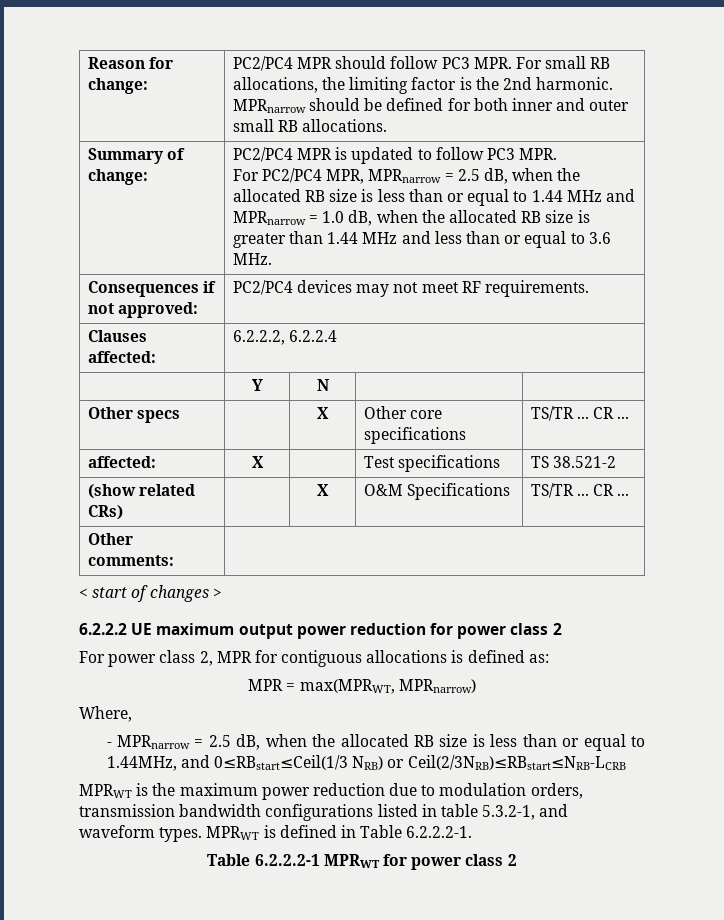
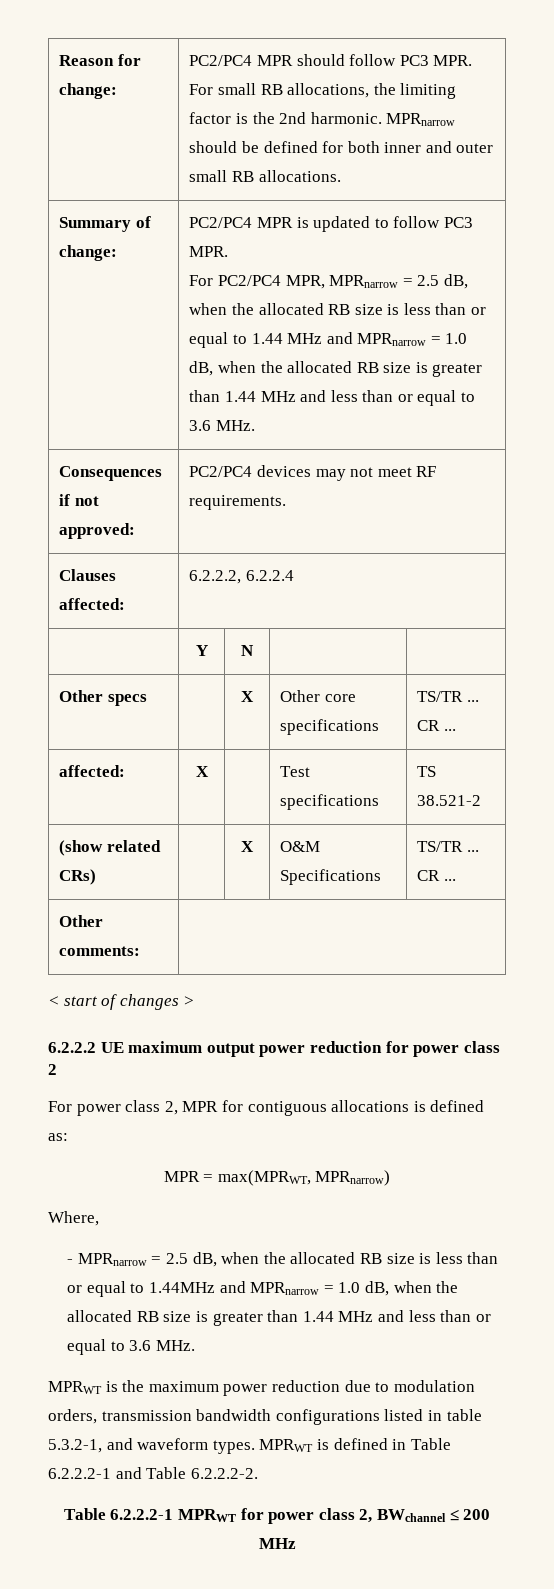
- - MPRnarrow = 2.5 dB, when the allocated RB size is less than or equal to 1.44MHz, and 0≤RBstart≤Ceil(1/3 NRB) or Ceil(2/3NRB)≤RBstart≤NRB-LCRB
+ - MPRnarrow = 2.5 dB, when the allocated RB size is less than or equal to 1.44MHz and MPRnarrow = 1.0 dB, when the allocated RB size is greater than 1.44 MHz and less than or equal to 3.6 MHz.
- MPRWT is defined in Table 6.2.2.2-1.
+ MPRWT is defined in Table 6.2.2.2-1 and Table 6.2.2.2-2.
- Table 6.2.2.2-1 MPRWT for power class 2
+ Table 6.2.2.2-1 MPRWT for power class 2, BWchannel ≤ 200 MHz

